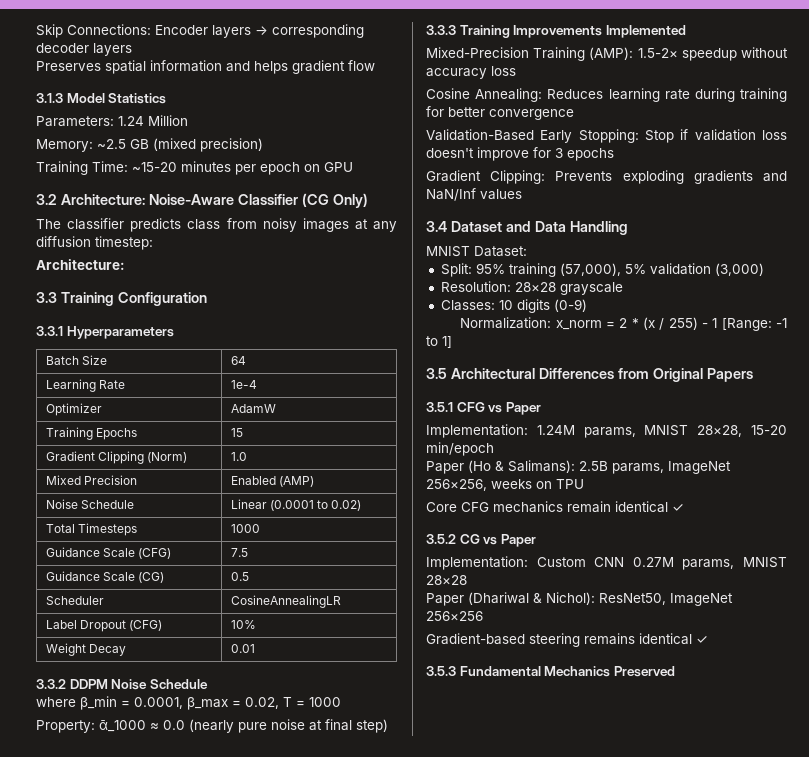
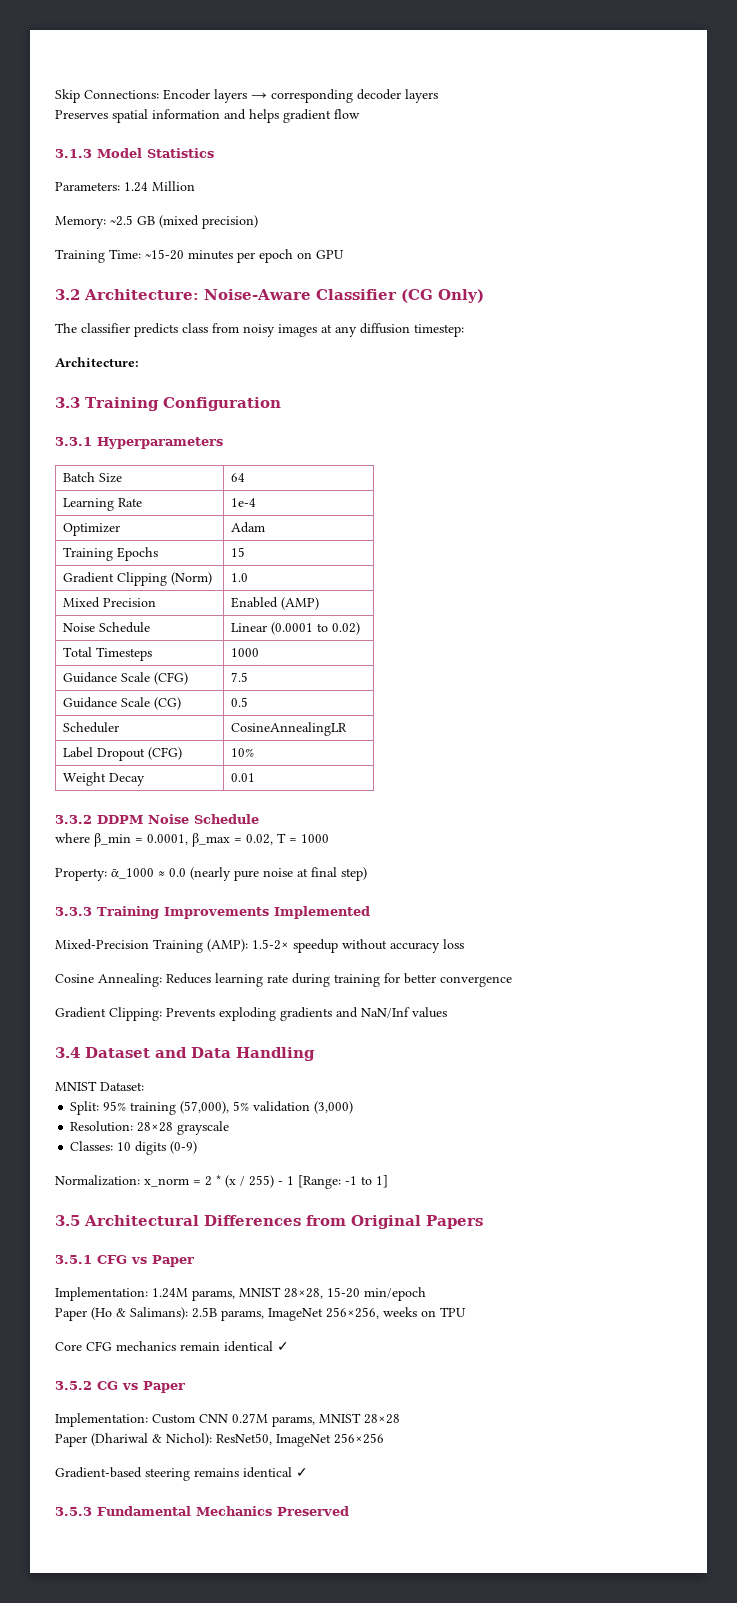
- Optimizer | AdamW
+ Optimizer | Adam
- Validation-Based Early Stopping: Stop if validation loss doesn't improve for 3 epochs

